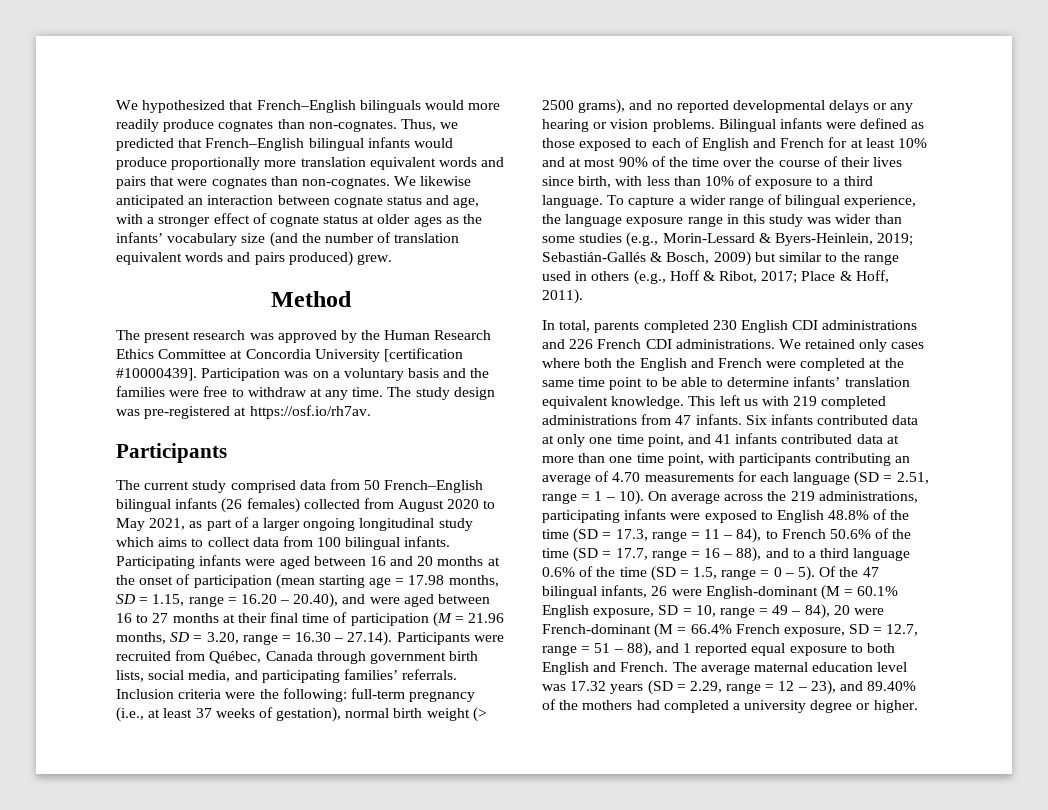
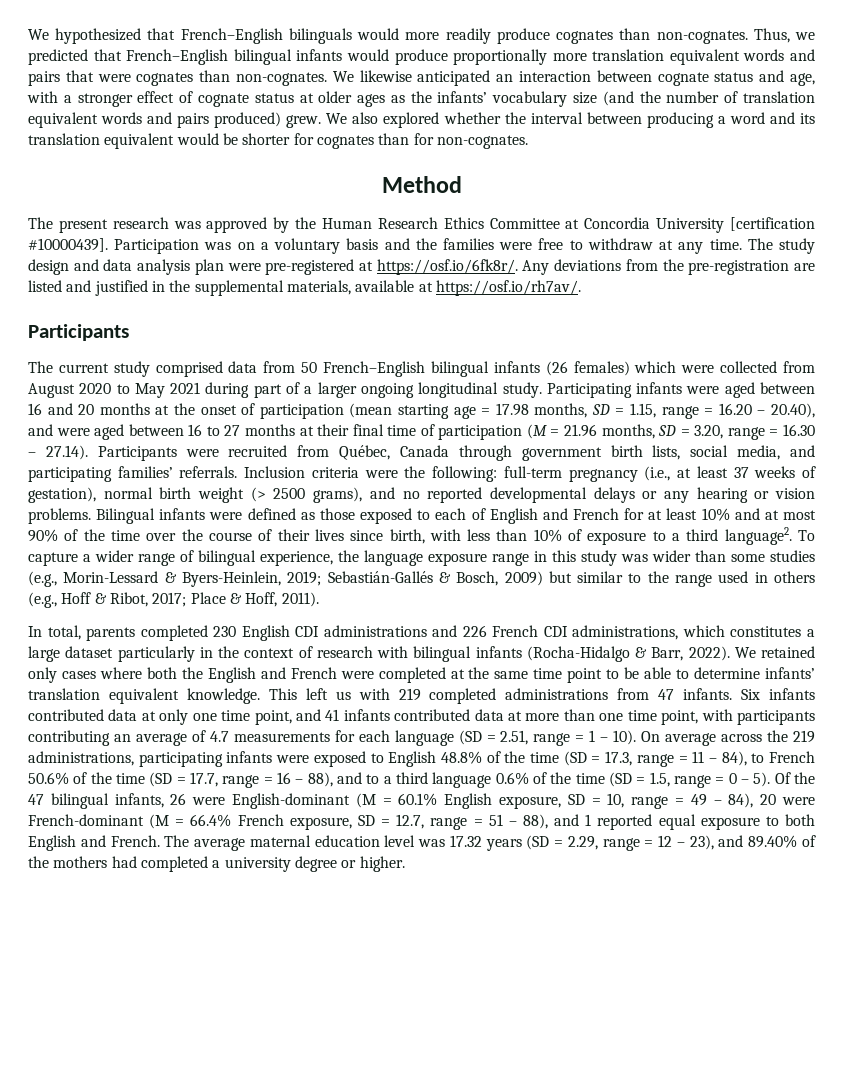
+ We also explored whether the interval between producing a word and its translation equivalent would be shorter for cognates than for non-cognates.
- The study design was pre-registered at https://osf.io/rh7av.
+ The study design and data analysis plan were pre-registered at https://osf.io/6fk8r/. Any deviations from the pre-registration are listed and justified in the supplemental materials, available at https://osf.io/rh7av/.
- The current study comprised data from 50 French–English bilingual infants (26 females) collected from August 2020 to May 2021, as part of a larger ongoing longitudinal study which aims to collect data from 100 bilingual infants.
+ The current study comprised data from 50 French–English bilingual infants (26 females) which were collected from August 2020 to May 2021 during part of a larger ongoing longitudinal study.
- Bilingual infants were defined as those exposed to each of English and French for at least 10% and at most 90% of the time over the course of their lives since birth, with less than 10% of exposure to a third language.
+ Bilingual infants were defined as those exposed to each of English and French for at least 10% and at most 90% of the time over the course of their lives since birth, with less than 10% of exposure to a third language2.
- In total, parents completed 230 English CDI administrations and 226 French CDI administrations.
+ In total, parents completed 230 English CDI administrations and 226 French CDI administrations, which constitutes a large dataset particularly in the context of research with bilingual infants (Rocha-Hidalgo & Barr, 2022).
- Six infants contributed data at only one time point, and 41 infants contributed data at more than one time point, with participants contributing an average of 4.70 measurements for each language (SD = 2.51, range = 1 – 10).
+ Six infants contributed data at only one time point, and 41 infants contributed data at more than one time point, with participants contributing an average of 4.7 measurements for each language (SD = 2.51, range = 1 – 10).

